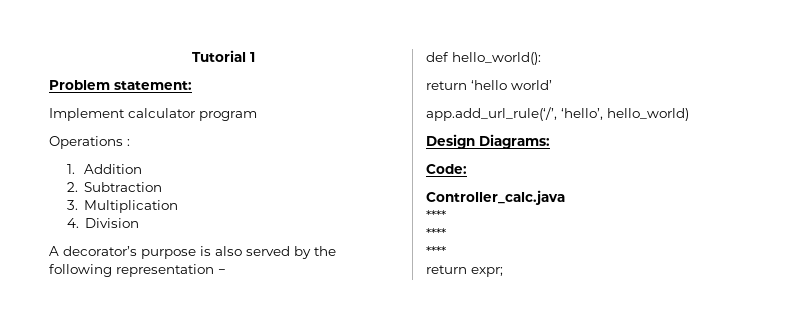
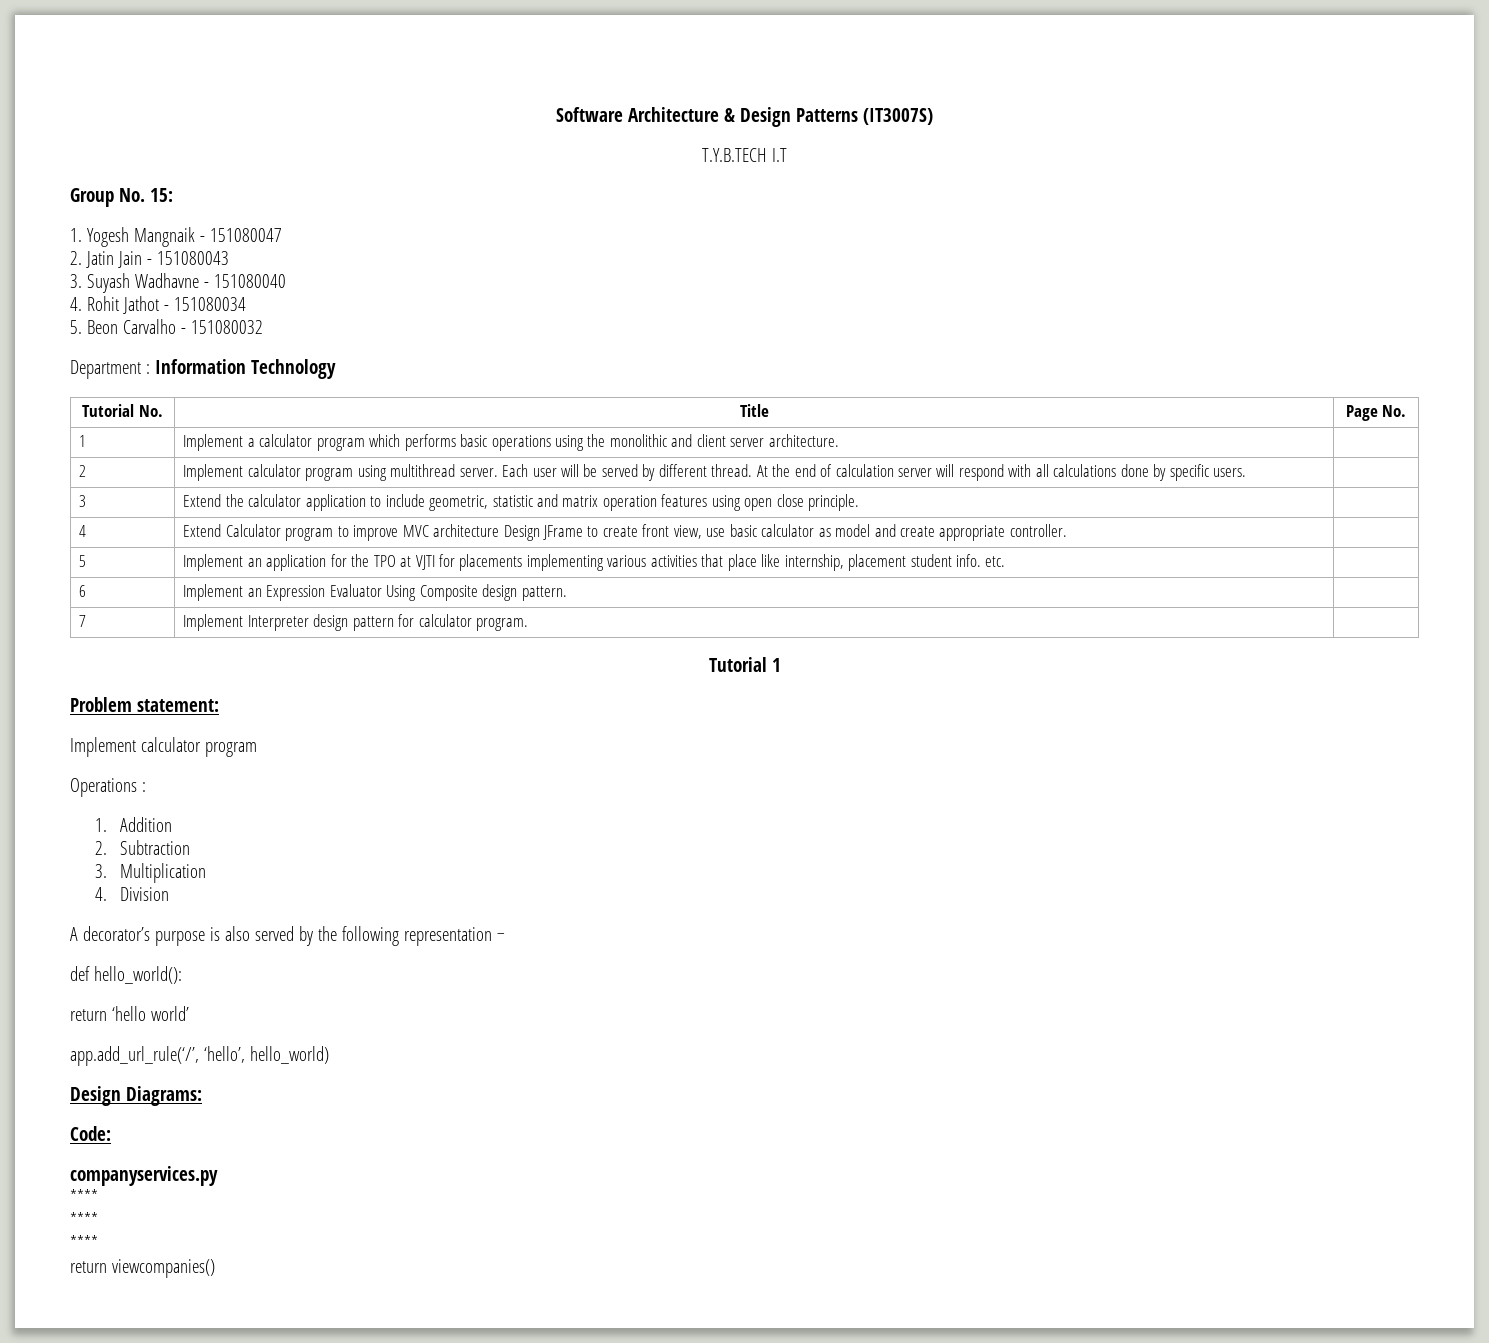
+ Software Architecture & Design Patterns (IT3007S)
+ T.Y.B.TECH I.T
+ Group No. 15:
+ 1. Yogesh Mangnaik - 151080047
+ 2. Jatin Jain - 151080043
+ 3. Suyash Wadhavne - 151080040
+ 4. Rohit Jathot - 151080034
+ 5. Beon Carvalho - 151080032
+ Department : Information Technology
+ Tutorial No. | Title | Page No.
+ 1 | Implement a calculator program which performs basic operations using the monolithic and client server architecture. |
+ 2 | Implement calculator program using multithread server. Each user will be served by different thread. At the end of calculation server will respond with all calculations done by specific users. |
+ 3 | Extend the calculator application to include geometric, statistic and matrix operation features using open close principle. |
+ 4 | Extend Calculator program to improve MVC architecture Design JFrame to create front view, use basic calculator as model and create appropriate controller. |
+ 5 | Implement an application for the TPO at VJTI for placements implementing various activities that place like internship, placement student info. etc. |
+ 6 | Implement an Expression Evaluator Using Composite design pattern. |
+ 7 | Implement Interpreter design pattern for calculator program. |
- Controller_calc.java
+ companyservices.py
- return expr;
+ return viewcompanies()

